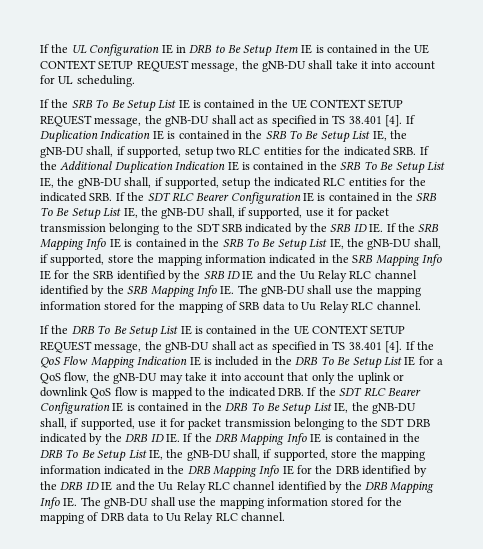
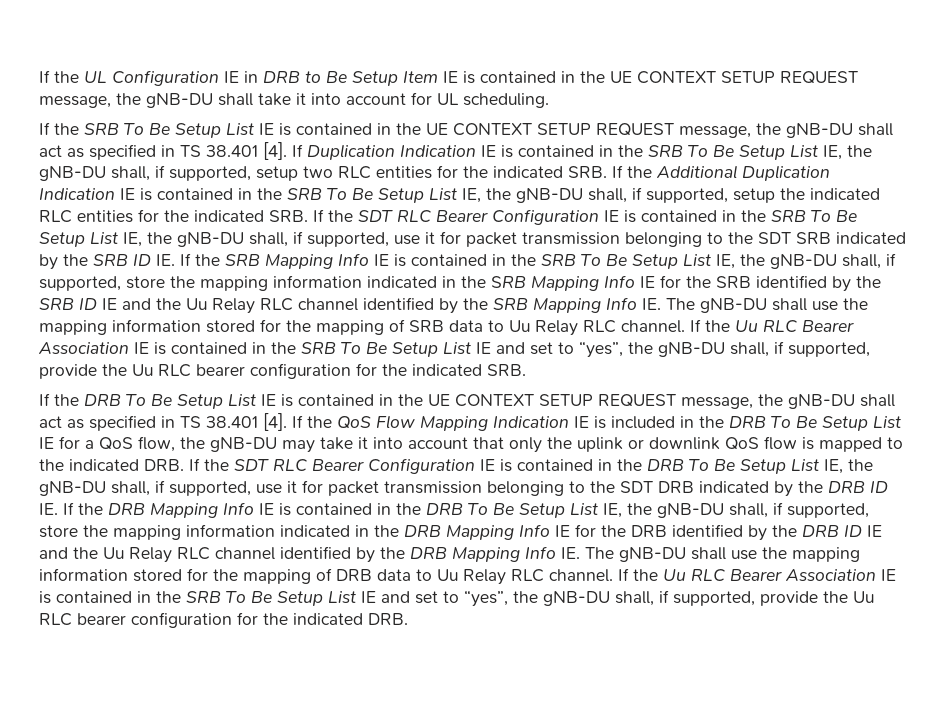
+ If the Uu RLC Bearer Association IE is contained in the SRB To Be Setup List IE and set to “yes”, the gNB-DU shall, if supported, provide the Uu RLC bearer configuration for the indicated SRB.
+ If the Uu RLC Bearer Association IE is contained in the SRB To Be Setup List IE and set to “yes”, the gNB-DU shall, if supported, provide the Uu RLC bearer configuration for the indicated DRB.

